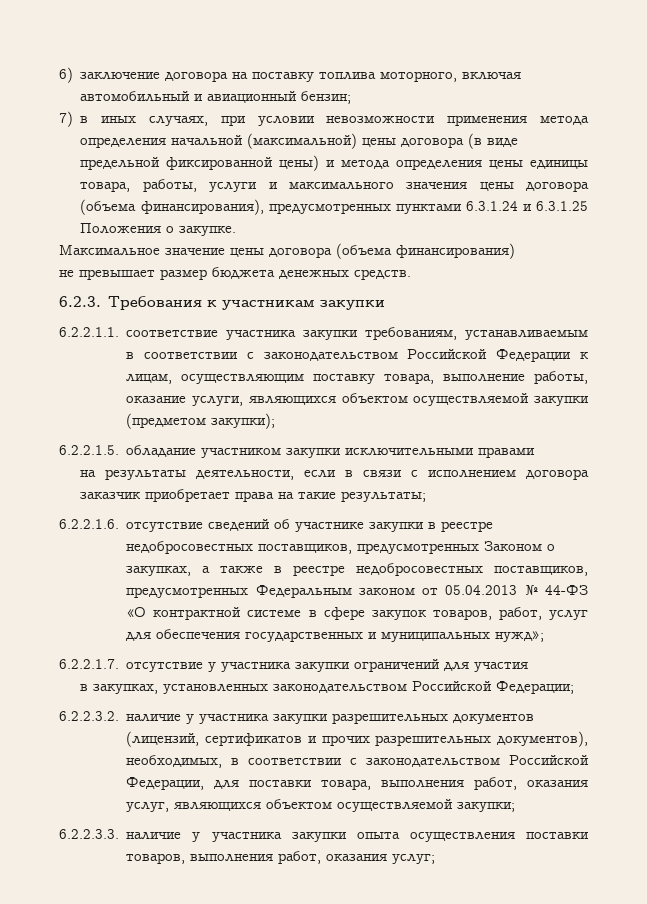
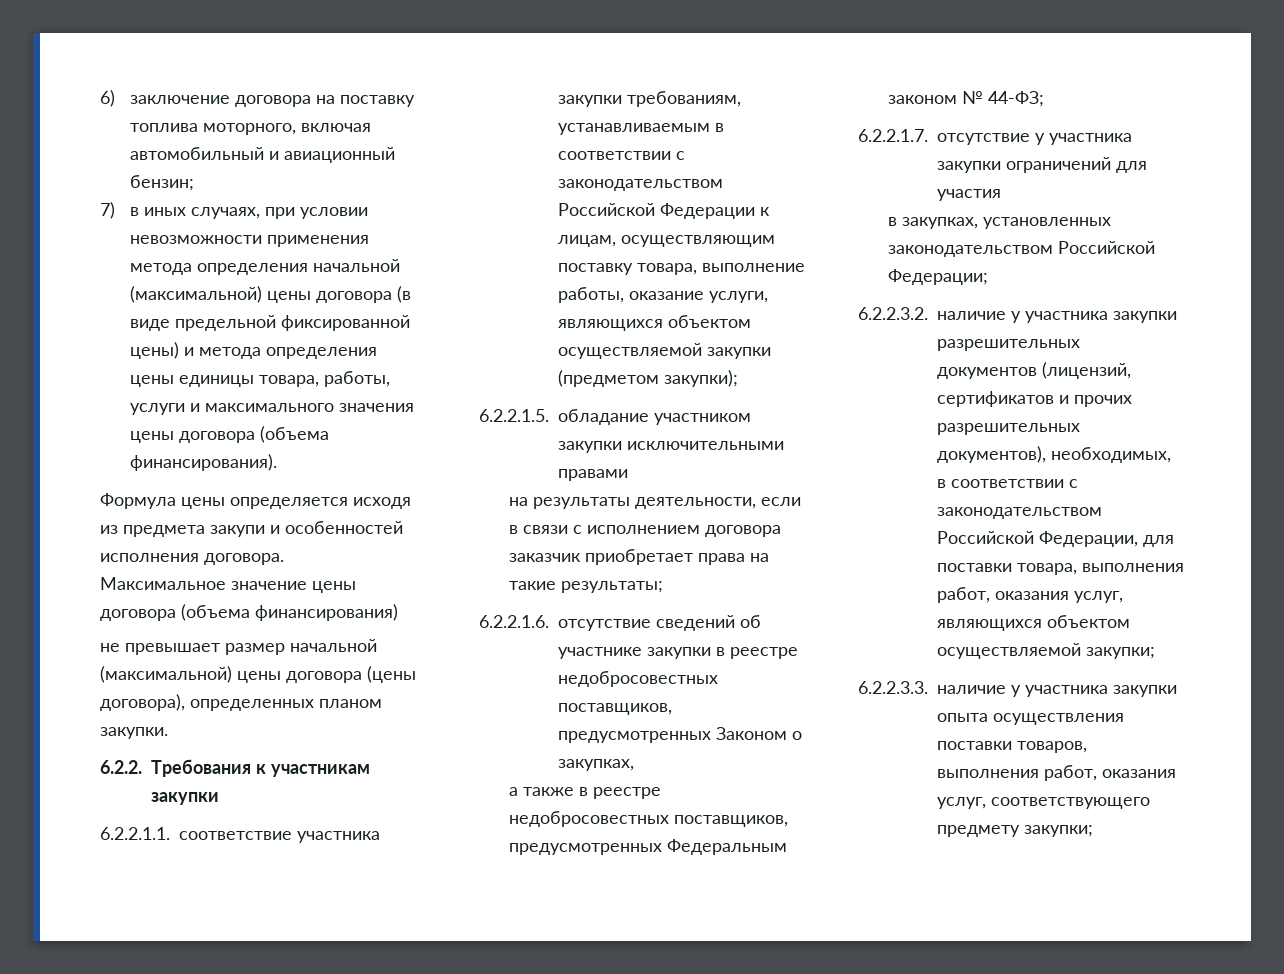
- 7) в иных случаях, при условии невозможности применения метода определения начальной (максимальной) цены договора (в виде предельной фиксированной цены) и метода определения цены единицы товара, работы, услуги и максимального значения цены договора (объема финансирования), предусмотренных пунктами 6.3.1.24 и 6.3.1.25 Положения о закупке.
+ 7) в иных случаях, при условии невозможности применения метода определения начальной (максимальной) цены договора (в виде предельной фиксированной цены) и метода определения цены единицы товара, работы, услуги и максимального значения цены договора (объема финансирования).
+ Формула цены определяется исходя из предмета закупи и особенностей исполнения договора.
- не превышает размер бюджета денежных средств.
- 6.2.3. Требования к участникам закупки
+ не превышает размер начальной (максимальной) цены договора (цены договора), определенных планом закупки.
+ 6.2.2. Требования к участникам закупки
- 6.2.2.1.6. отсутствие сведений об участнике закупки в реестре недобросовестных поставщиков, предусмотренных Законом о закупках, а также в реестре недобросовестных поставщиков, предусмотренных Федеральным законом от 05.04.2013 № 44-ФЗ «О контрактной системе в сфере закупок товаров, работ, услуг для обеспечения государственных и муниципальных нужд»;
+ 6.2.2.1.6. отсутствие сведений об участнике закупки в реестре недобросовестных поставщиков, предусмотренных Законом о закупках,
+ а также в реестре недобросовестных поставщиков, предусмотренных Федеральным законом № 44-ФЗ;
- 6.2.2.3.3. наличие у участника закупки опыта осуществления поставки товаров, выполнения работ, оказания услуг;
+ 6.2.2.3.3. наличие у участника закупки опыта осуществления поставки товаров, выполнения работ, оказания услуг, соответствующего предмету закупки;

